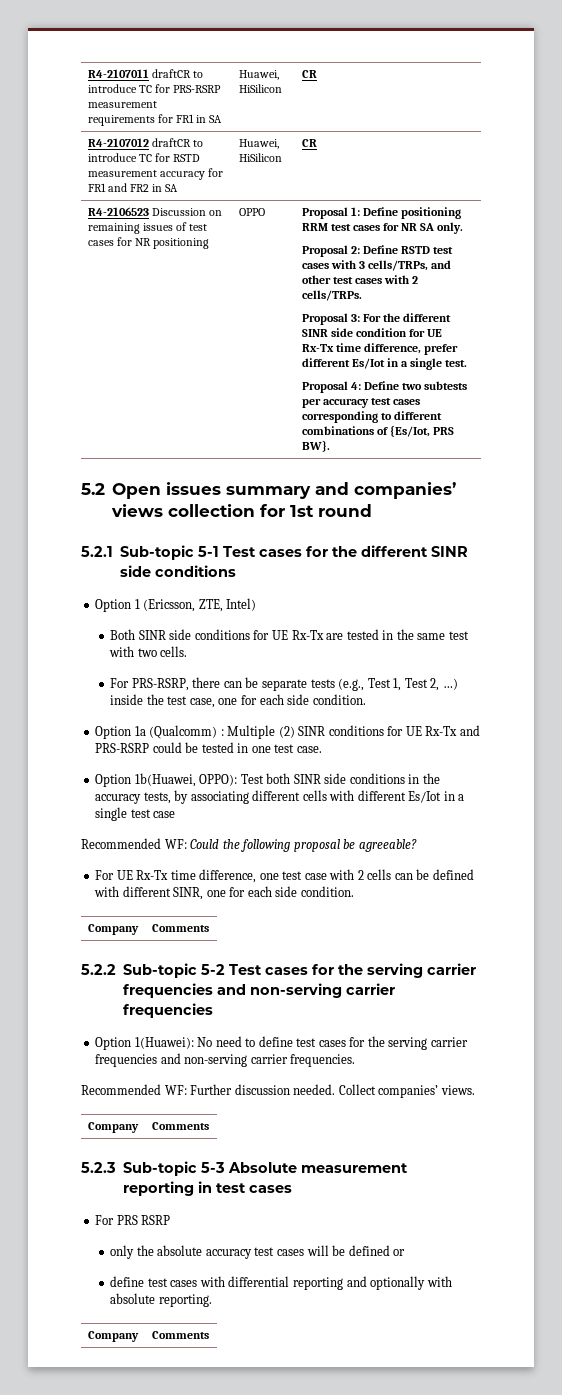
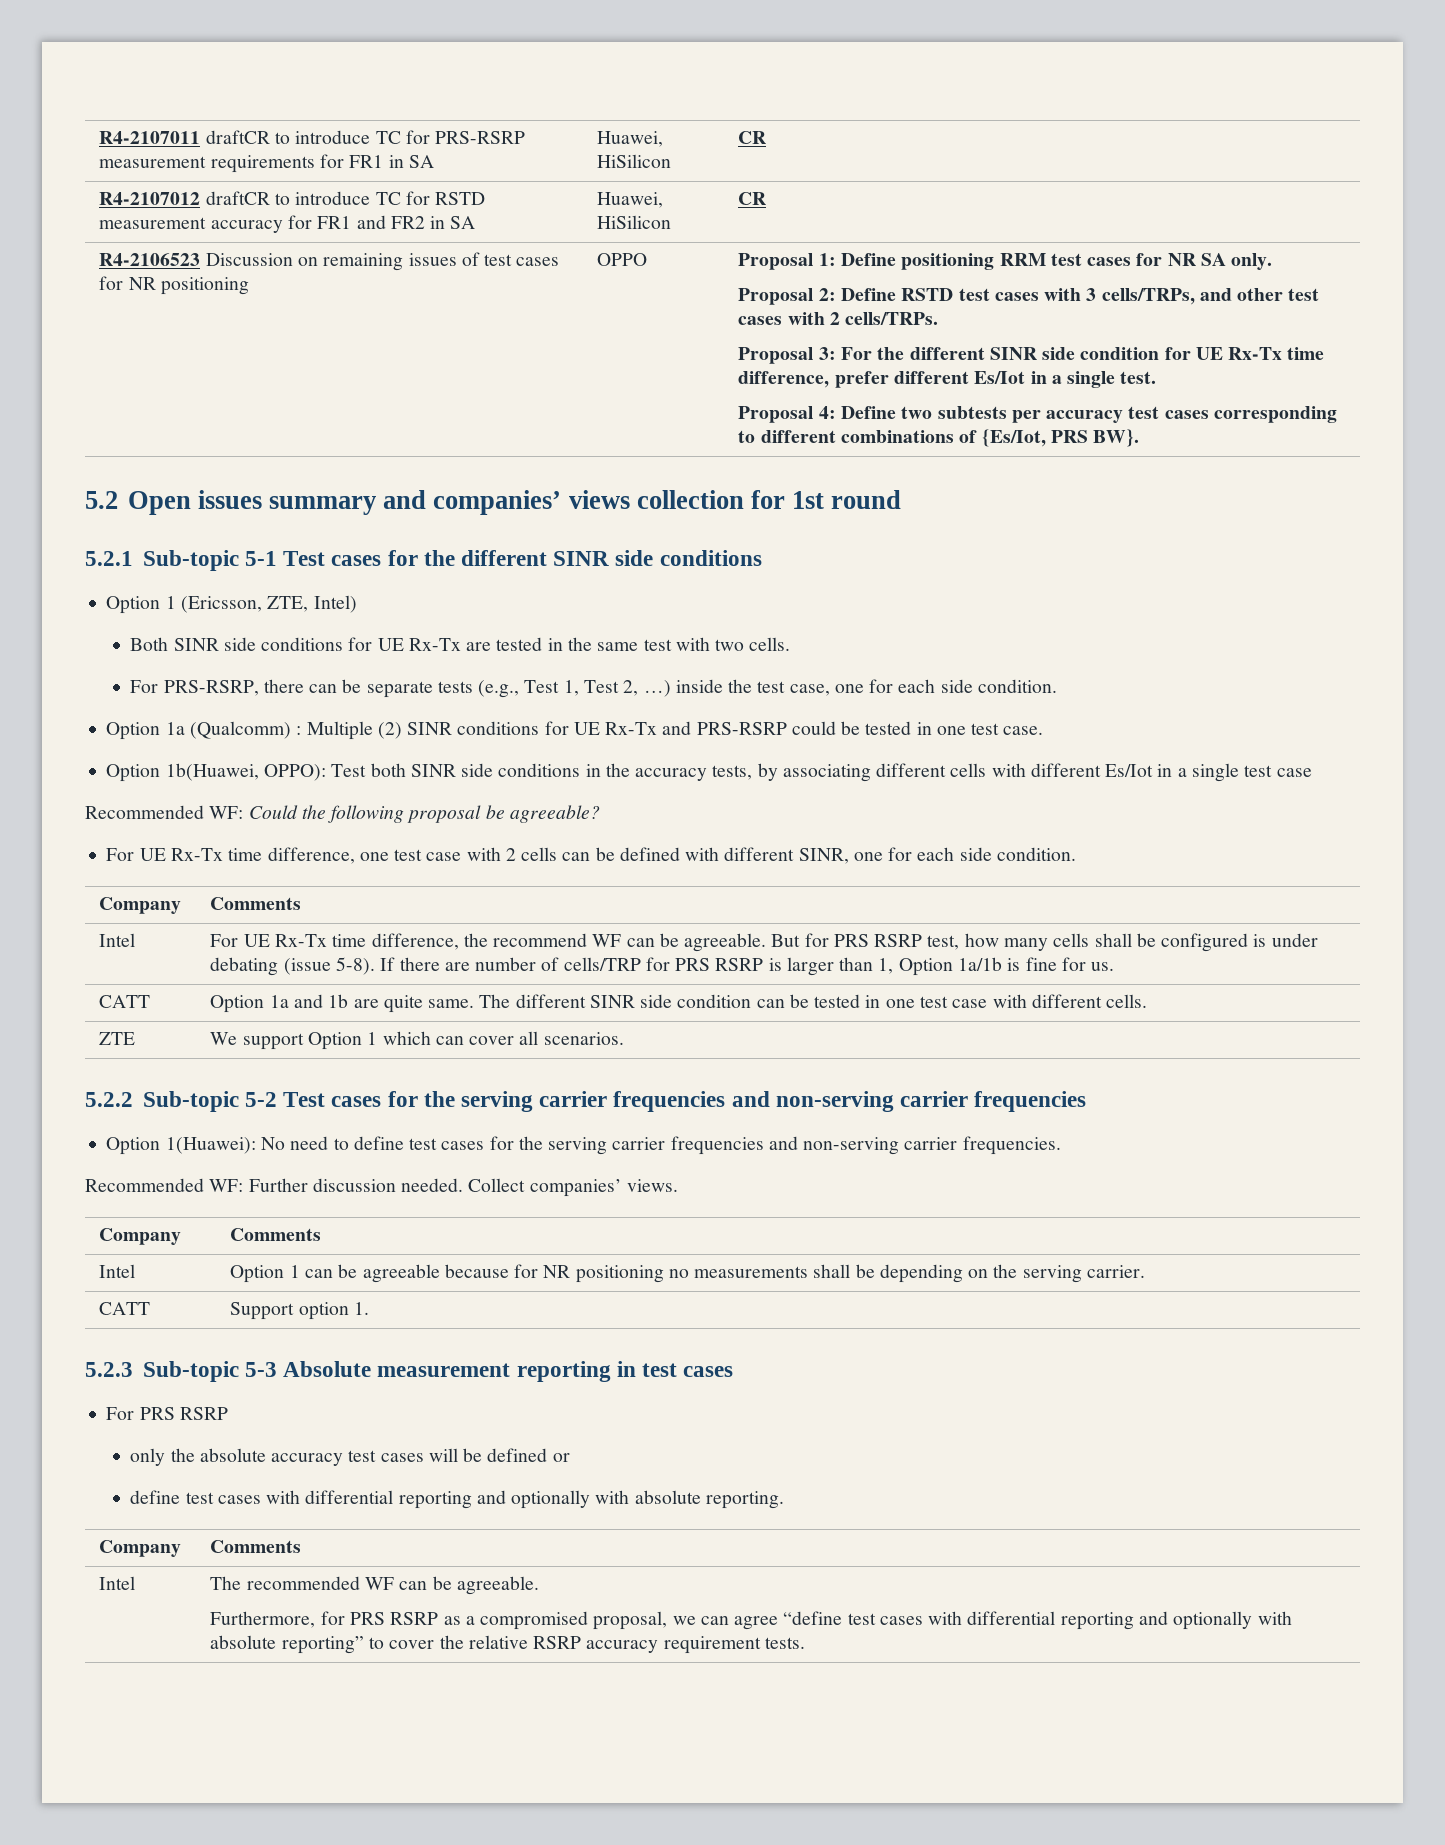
+ Intel | For UE Rx-Tx time difference, the recommend WF can be agreeable. But for PRS RSRP test, how many cells shall be configured is under debating (issue 5-8). If there are number of cells/TRP for PRS RSRP is larger than 1, Option 1a/1b is fine for us.
+ CATT | Option 1a and 1b are quite same. The different SINR side condition can be tested in one test case with different cells.
+ ZTE | We support Option 1 which can cover all scenarios.
+ Intel | Option 1 can be agreeable because for NR positioning no measurements shall be depending on the serving carrier.
+ CATT | Support option 1.
+ Intel | The recommended WF can be agreeable.
+ Furthermore, for PRS RSRP as a compromised proposal, we can agree “define test cases with differential reporting and optionally with absolute reporting” to cover the relative RSRP accuracy requirement tests.

